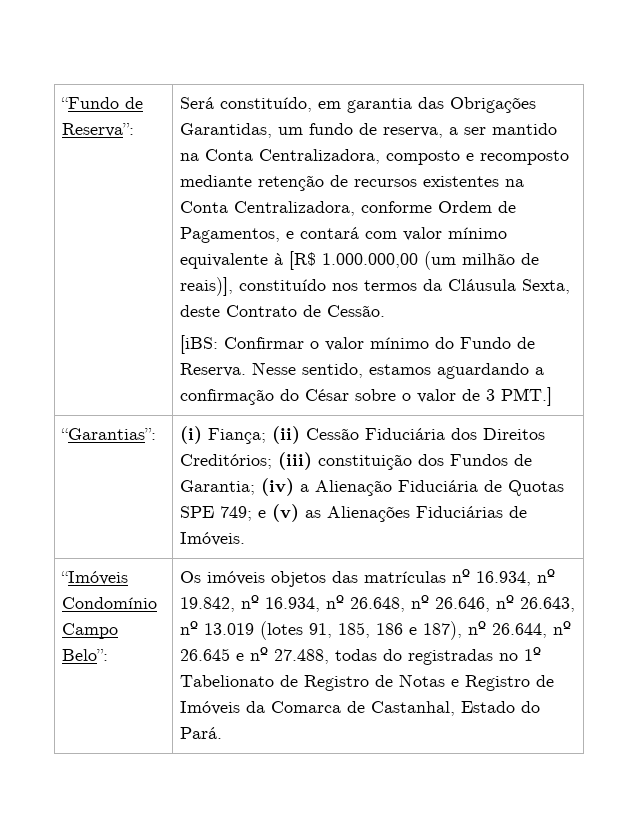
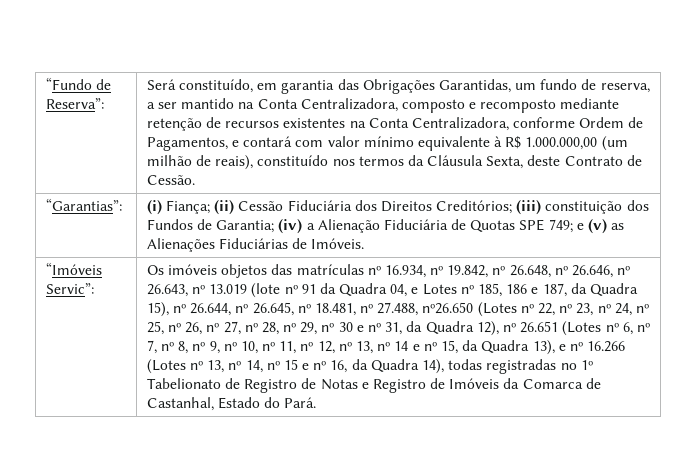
- Será constituído, em garantia das Obrigações Garantidas, um fundo de reserva, a ser mantido na Conta Centralizadora, composto e recomposto mediante retenção de recursos existentes na Conta Centralizadora, conforme Ordem de Pagamentos, e contará com valor mínimo equivalente à [R$ 1.000.000,00 (um milhão de reais)], constituído nos termos da Cláusula Sexta, deste Contrato de Cessão.
+ Será constituído, em garantia das Obrigações Garantidas, um fundo de reserva, a ser mantido na Conta Centralizadora, composto e recomposto mediante retenção de recursos existentes na Conta Centralizadora, conforme Ordem de Pagamentos, e contará com valor mínimo equivalente à R$ 1.000.000,00 (um milhão de reais), constituído nos termos da Cláusula Sexta, deste Contrato de Cessão.
- [iBS: Confirmar o valor mínimo do Fundo de Reserva. Nesse sentido, estamos aguardando a confirmação do César sobre o valor de 3 PMT.]
- “Imóveis Condomínio Campo Belo”:
+ “Imóveis Servic”:
- Os imóveis objetos das matrículas nº 16.934, nº 19.842, nº 16.934, nº 26.648, nº 26.646, nº 26.643, nº 13.019 (lotes 91, 185, 186 e 187), nº 26.644, nº 26.645 e nº 27.488, todas do registradas no 1º Tabelionato de Registro de Notas e Registro de Imóveis da Comarca de Castanhal, Estado do Pará.
+ Os imóveis objetos das matrículas nº 16.934, nº 19.842, nº 26.648, nº 26.646, nº 26.643, nº 13.019 (lote nº 91 da Quadra 04, e Lotes nº 185, 186 e 187, da Quadra 15), nº 26.644, nº 26.645, nº 18.481, nº 27.488, nº26.650 (Lotes nº 22, nº 23, nº 24, nº 25, nº 26, nº 27, nº 28, nº 29, nº 30 e nº 31, da Quadra 12), nº 26.651 (Lotes nº 6, nº 7, nº 8, nº 9, nº 10, nº 11, nº 12, nº 13, nº 14 e nº 15, da Quadra 13), e nº 16.266 (Lotes nº 13, nº 14, nº 15 e nº 16, da Quadra 14), todas registradas no 1º Tabelionato de Registro de Notas e Registro de Imóveis da Comarca de Castanhal, Estado do Pará.

